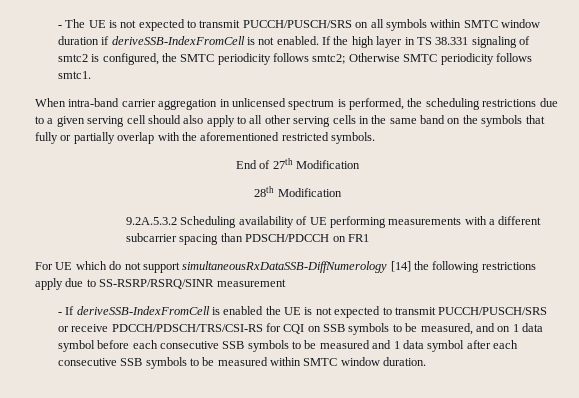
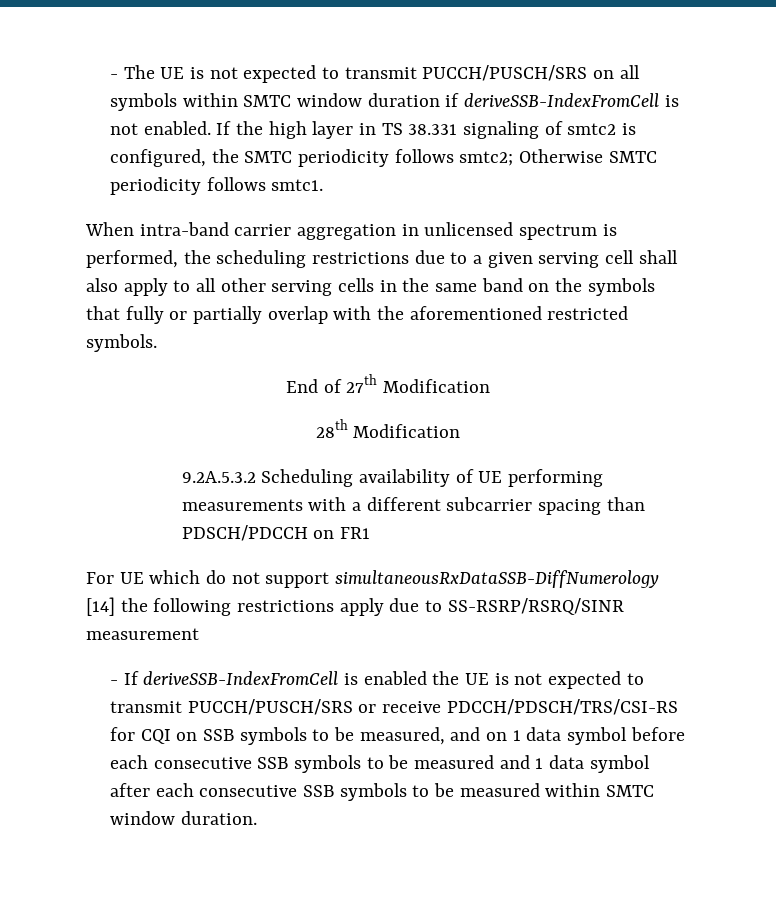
- When intra-band carrier aggregation in unlicensed spectrum is performed, the scheduling restrictions due to a given serving cell should also apply to all other serving cells in the same band on the symbols that fully or partially overlap with the aforementioned restricted symbols.
+ When intra-band carrier aggregation in unlicensed spectrum is performed, the scheduling restrictions due to a given serving cell shall also apply to all other serving cells in the same band on the symbols that fully or partially overlap with the aforementioned restricted symbols.

